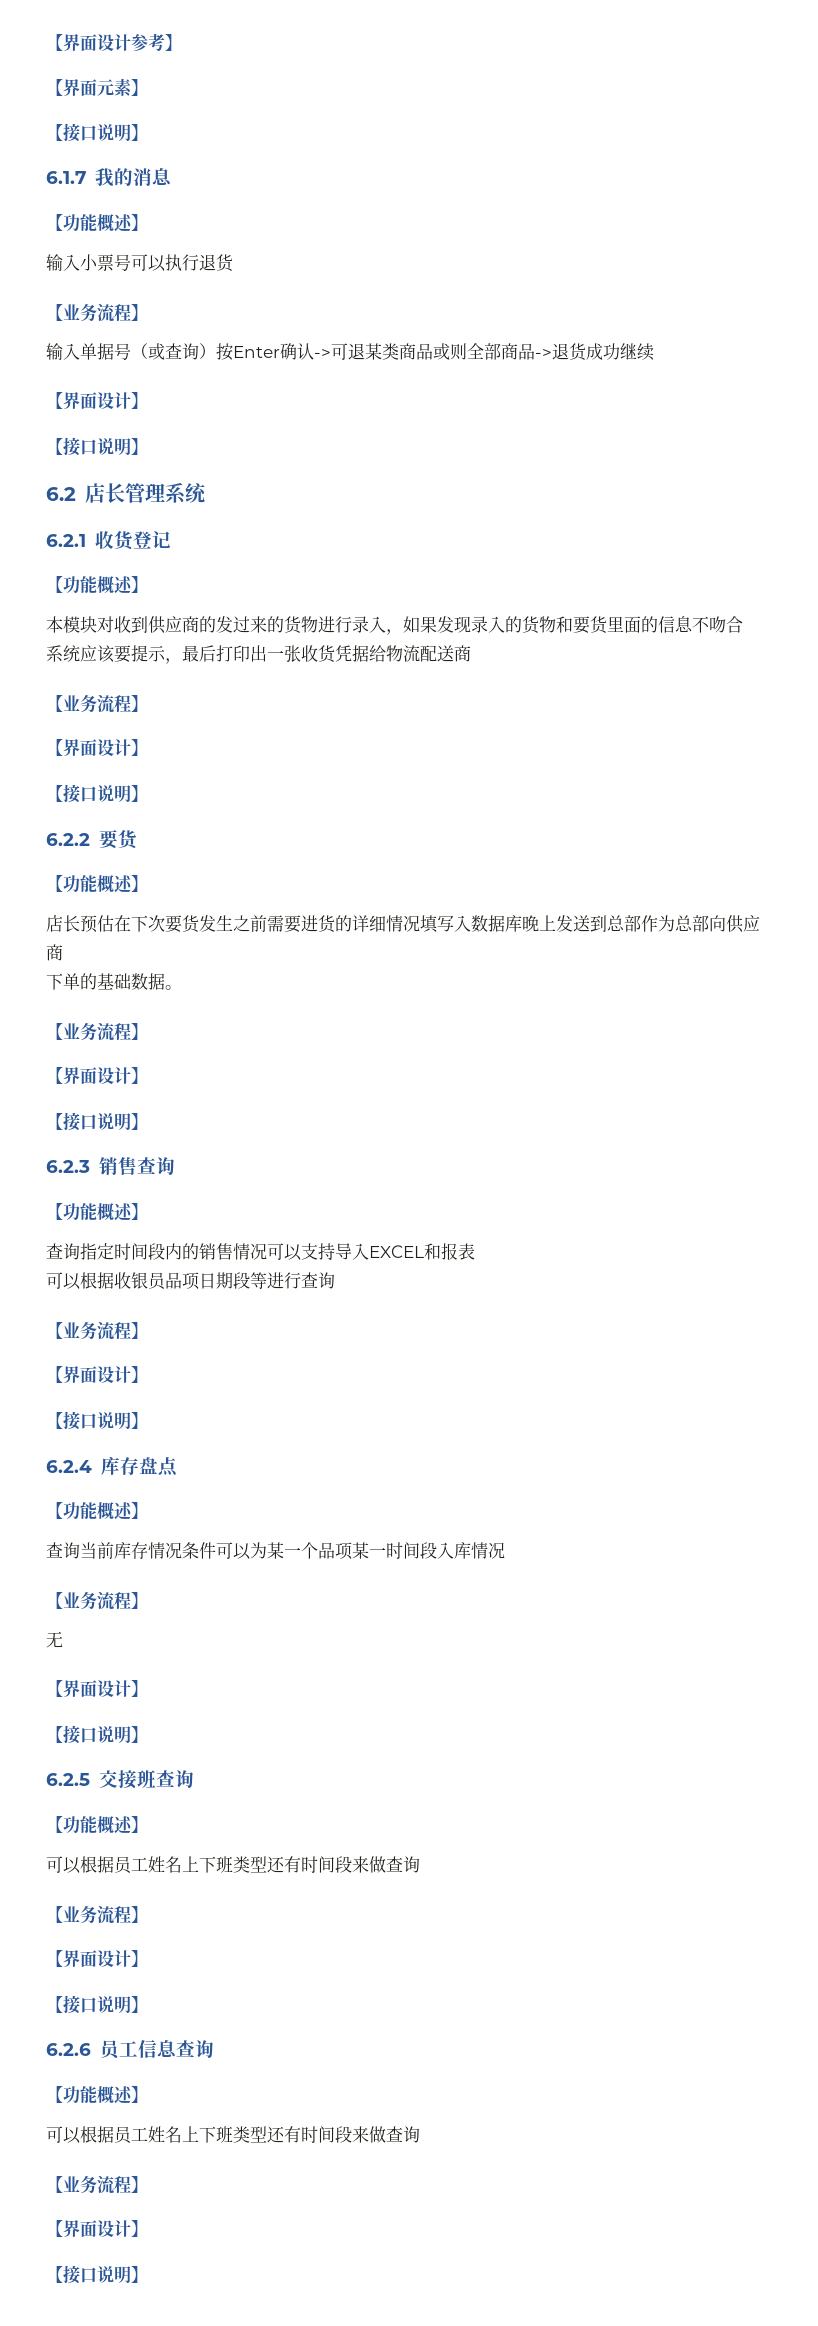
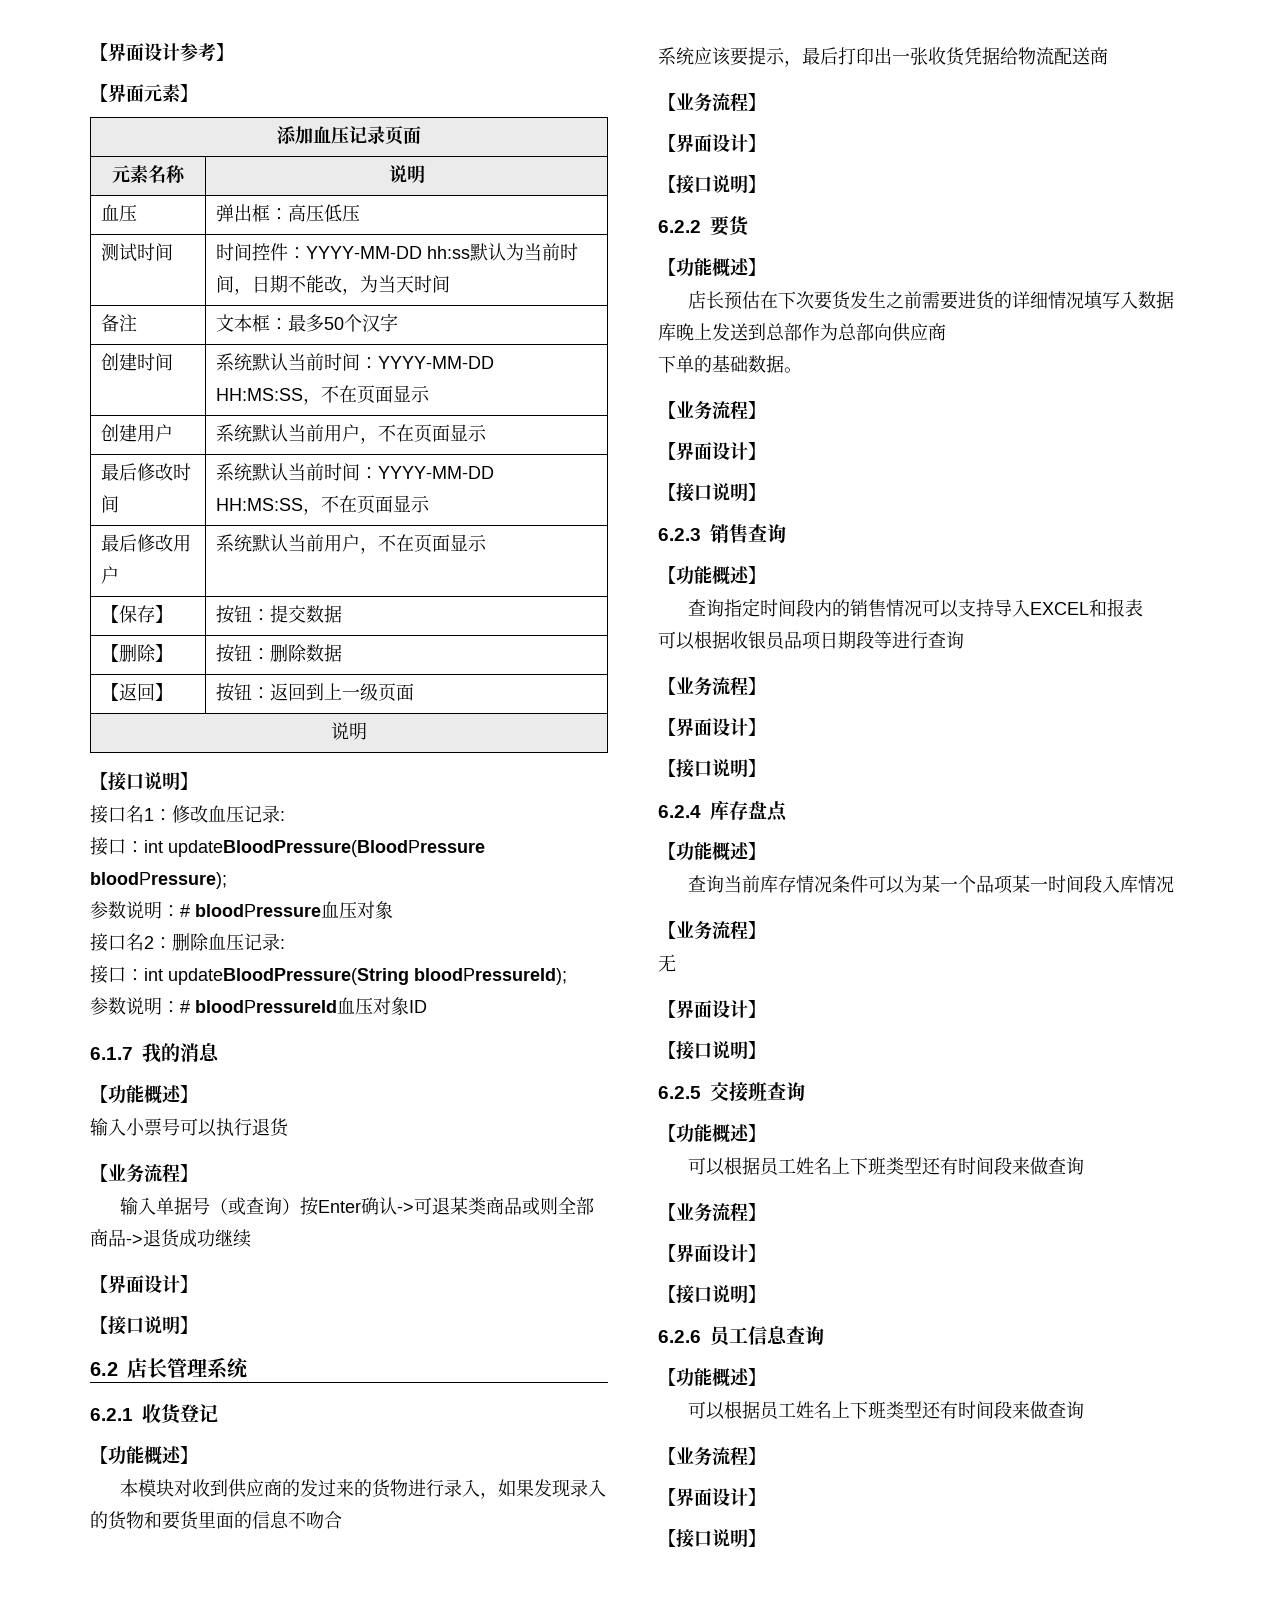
  【界面元素】
+ 添加血压记录页面
+ 元素名称 | 说明
+ 血压 | 弹出框：高压低压
+ 测试时间 | 时间控件：YYYY-MM-DD hh:ss默认为当前时间，日期不能改，为当天时间
+ 备注 | 文本框：最多50个汉字
+ 创建时间 | 系统默认当前时间：YYYY-MM-DD HH:MS:SS，不在页面显示
+ 创建用户 | 系统默认当前用户，不在页面显示
+ 最后修改时间 | 系统默认当前时间：YYYY-MM-DD HH:MS:SS，不在页面显示
+ 最后修改用户 | 系统默认当前用户，不在页面显示
+ 【保存】 | 按钮：提交数据
+ 【删除】 | 按钮：删除数据
+ 【返回】 | 按钮：返回到上一级页面
+ 说明
  【接口说明】
+ 接口名1：修改血压记录:
+ 接口：int updateBloodPressure(BloodPressure bloodPressure);
+ 参数说明：# bloodPressure血压对象
+ 接口名2：删除血压记录:
+ 接口：int updateBloodPressure(String bloodPressureId);
+ 参数说明：# bloodPressureId血压对象ID

